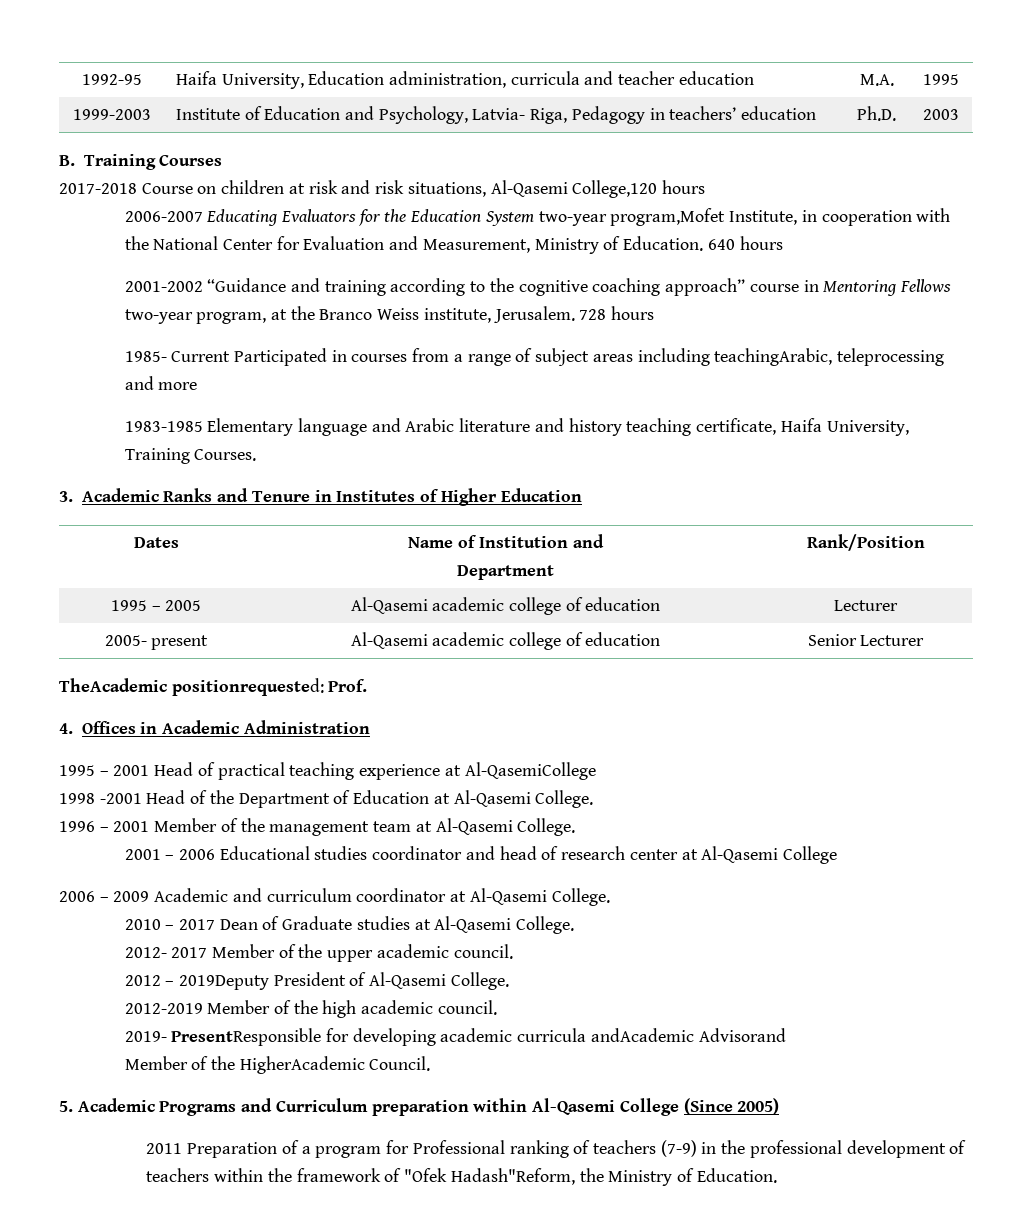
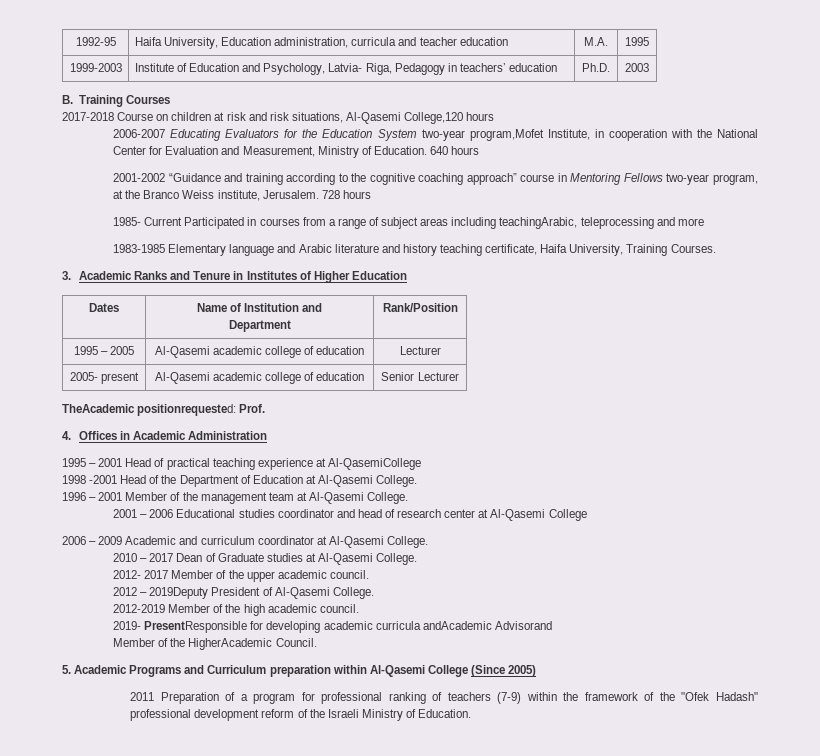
- 2011 Preparation of a program for Professional ranking of teachers (7-9) in the professional development of teachers within the framework of "Ofek Hadash"Reform, the Ministry of Education.
+ 2011 Preparation of a program for professional ranking of teachers (7-9) within the framework of the "Ofek Hadash" professional development reform of the Israeli Ministry of Education.

